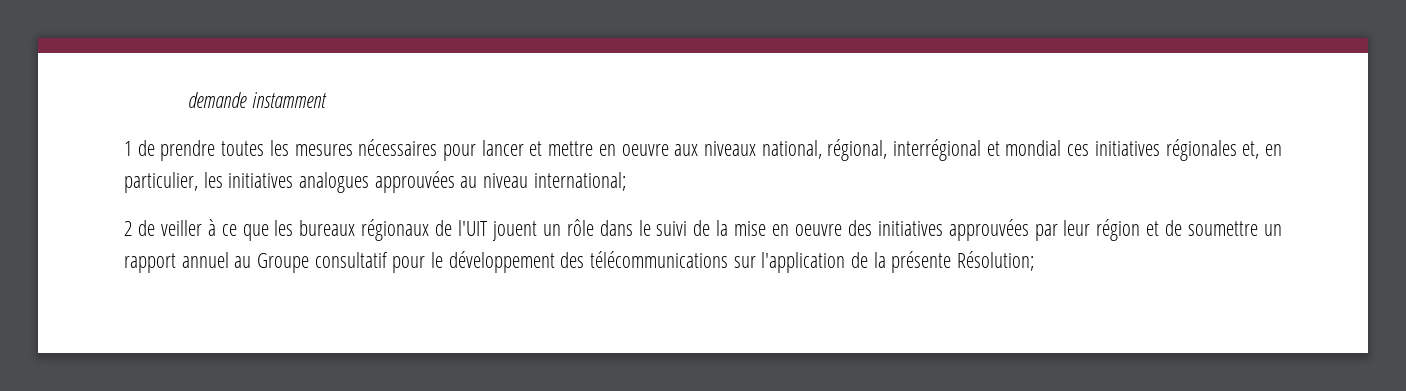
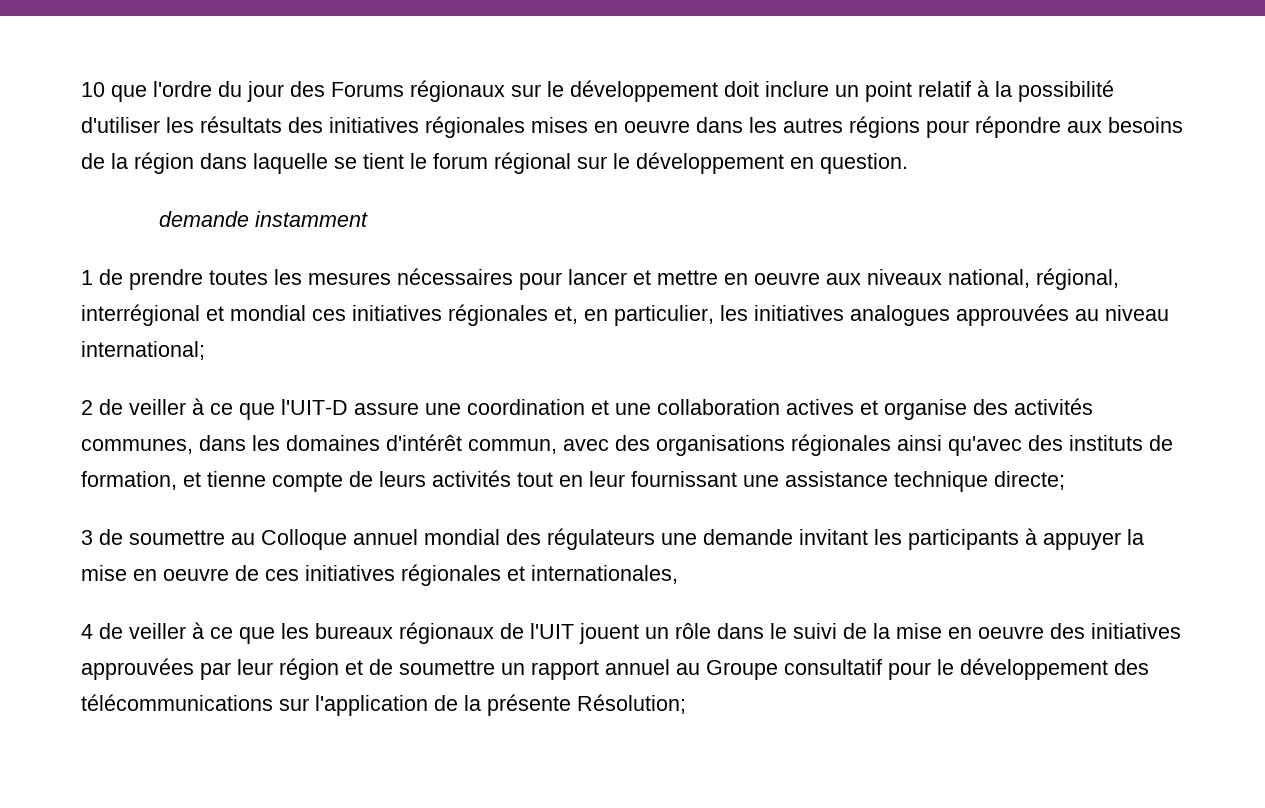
+ 10 que l'ordre du jour des Forums régionaux sur le développement doit inclure un point relatif à la possibilité d'utiliser les résultats des initiatives régionales mises en oeuvre dans les autres régions pour répondre aux besoins de la région dans laquelle se tient le forum régional sur le développement en question.
- 2 de veiller à ce que les bureaux régionaux de l'UIT jouent un rôle dans le suivi de la mise en oeuvre des initiatives approuvées par leur région et de soumettre un rapport annuel au Groupe consultatif pour le développement des télécommunications sur l'application de la présente Résolution;
+ 2 de veiller à ce que l'UIT-D assure une coordination et une collaboration actives et organise des activités communes, dans les domaines d'intérêt commun, avec des organisations régionales ainsi qu'avec des instituts de formation, et tienne compte de leurs activités tout en leur fournissant une assistance technique directe;
+ 3 de soumettre au Colloque annuel mondial des régulateurs une demande invitant les participants à appuyer la mise en oeuvre de ces initiatives régionales et internationales,
+ 4 de veiller à ce que les bureaux régionaux de l'UIT jouent un rôle dans le suivi de la mise en oeuvre des initiatives approuvées par leur région et de soumettre un rapport annuel au Groupe consultatif pour le développement des télécommunications sur l'application de la présente Résolution;

